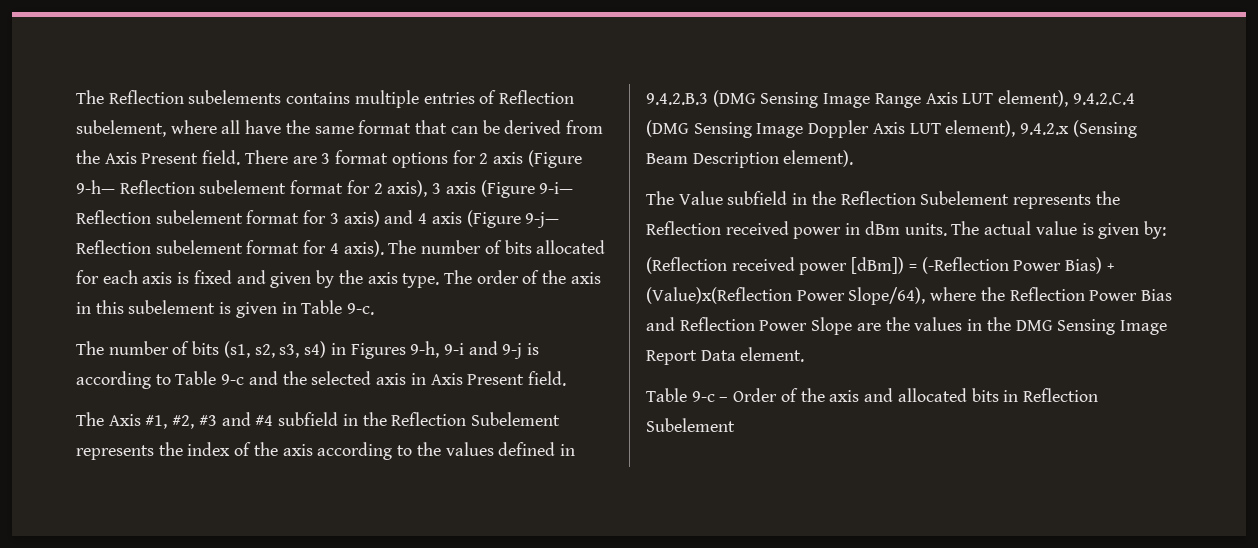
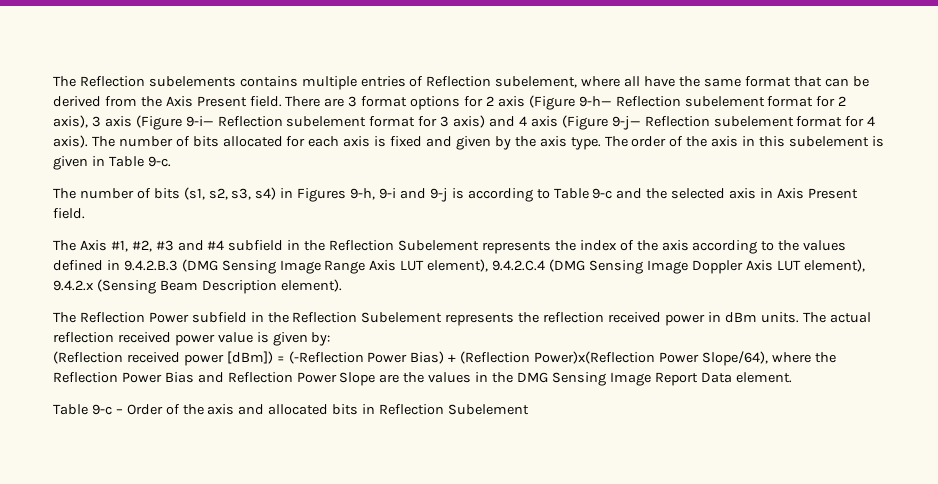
- The Value subfield in the Reflection Subelement represents the Reflection received power in dBm units.
+ The Reflection Power subfield in the Reflection Subelement represents the reflection received power in dBm units.
- The actual value is given by:
+ The actual reflection received power value is given by:
- (Reflection received power [dBm]) = (-Reflection Power Bias) + (Value)x(Reflection Power Slope/64), where the Reflection Power Bias and Reflection Power Slope are the values in the DMG Sensing Image Report Data element.
+ (Reflection received power [dBm]) = (-Reflection Power Bias) + (Reflection Power)x(Reflection Power Slope/64), where the Reflection Power Bias and Reflection Power Slope are the values in the DMG Sensing Image Report Data element.

